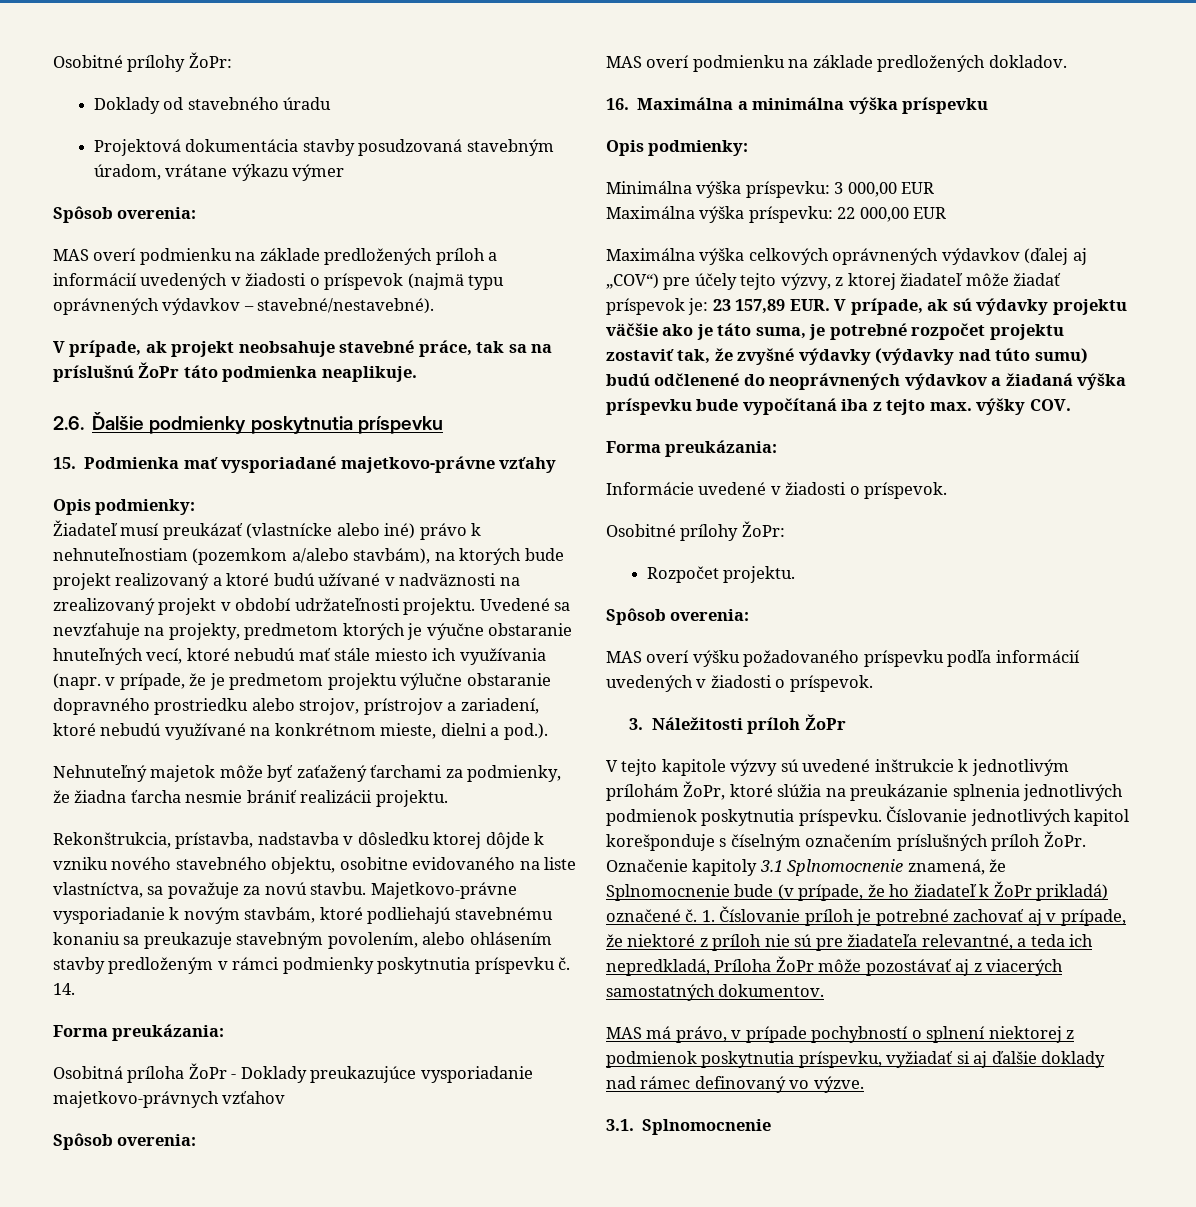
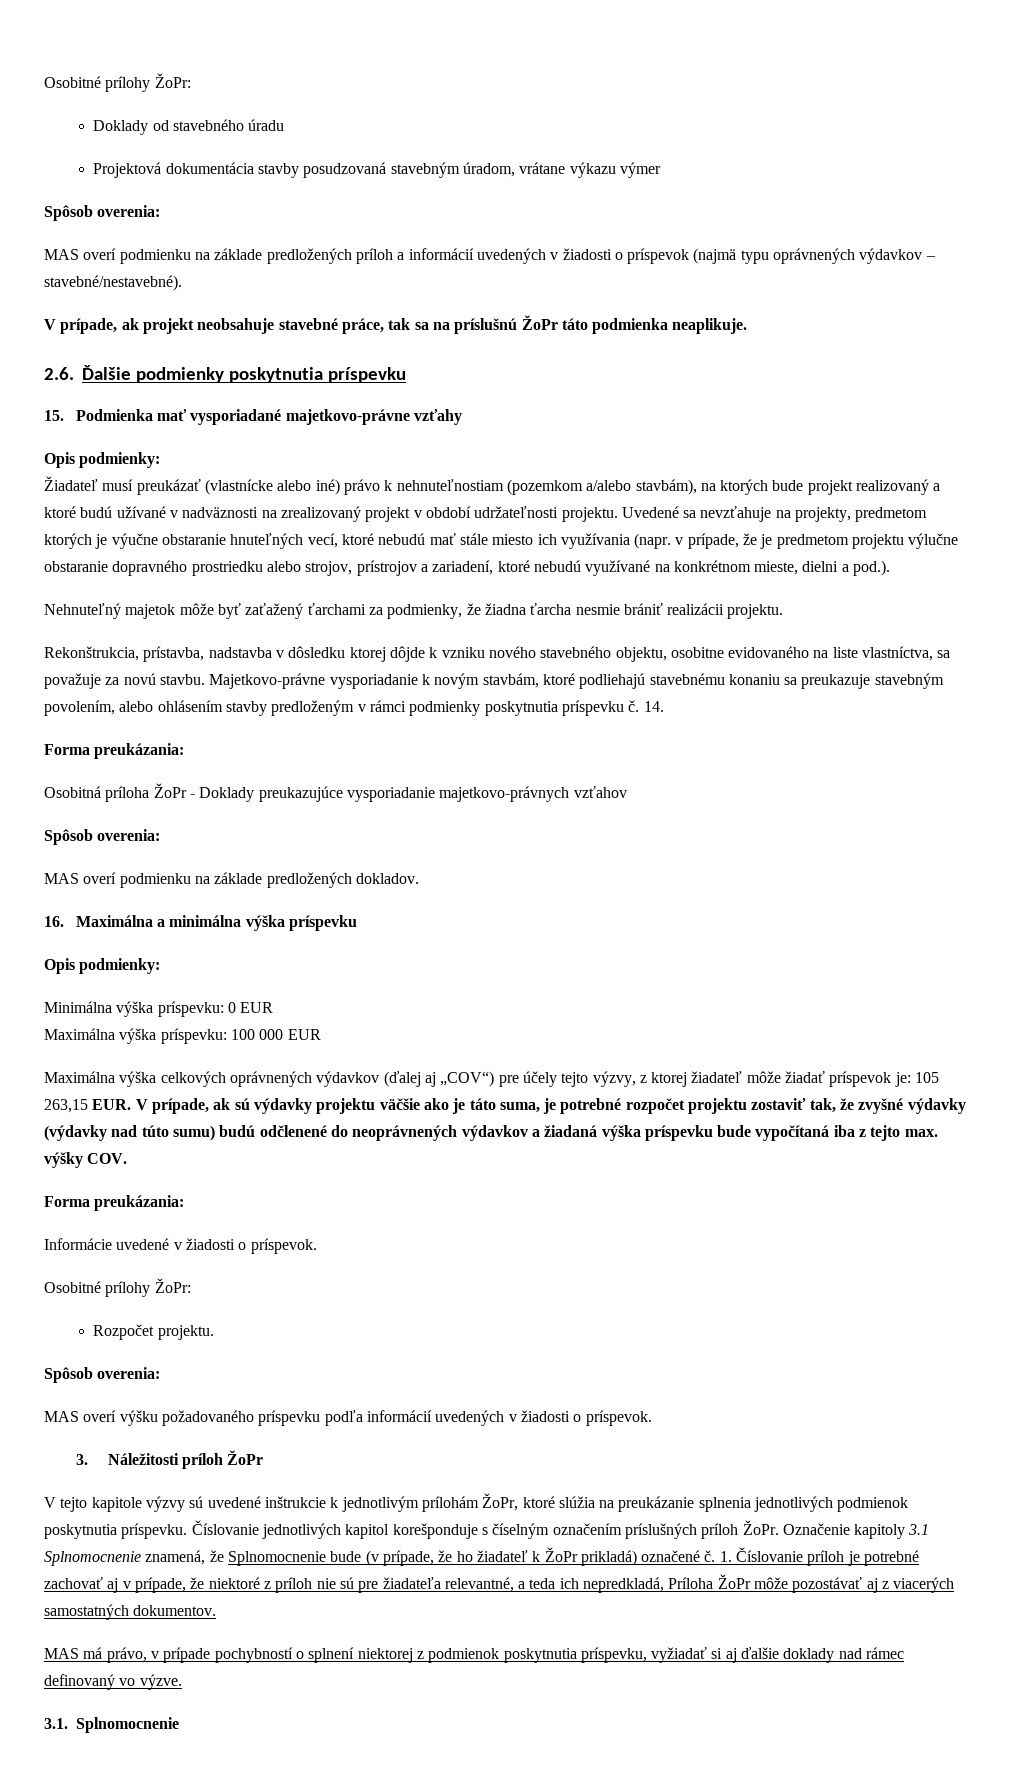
- Minimálna výška príspevku: 3 000,00 EUR
+ Minimálna výška príspevku: 0 EUR
- Maximálna výška príspevku: 22 000,00 EUR
+ Maximálna výška príspevku: 100 000 EUR
- 23 157,89 EUR. V prípade, ak sú výdavky projektu väčšie ako je táto suma, je potrebné rozpočet projektu zostaviť tak, že zvyšné výdavky (výdavky nad túto sumu) budú odčlenené do neoprávnených výdavkov a žiadaná výška príspevku bude vypočítaná iba z tejto max. výšky COV.
+ 105 263,15 EUR. V prípade, ak sú výdavky projektu väčšie ako je táto suma, je potrebné rozpočet projektu zostaviť tak, že zvyšné výdavky (výdavky nad túto sumu) budú odčlenené do neoprávnených výdavkov a žiadaná výška príspevku bude vypočítaná iba z tejto max. výšky COV.

